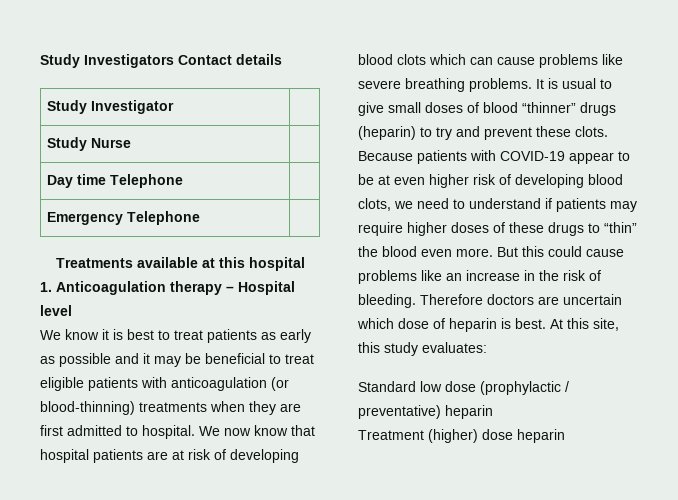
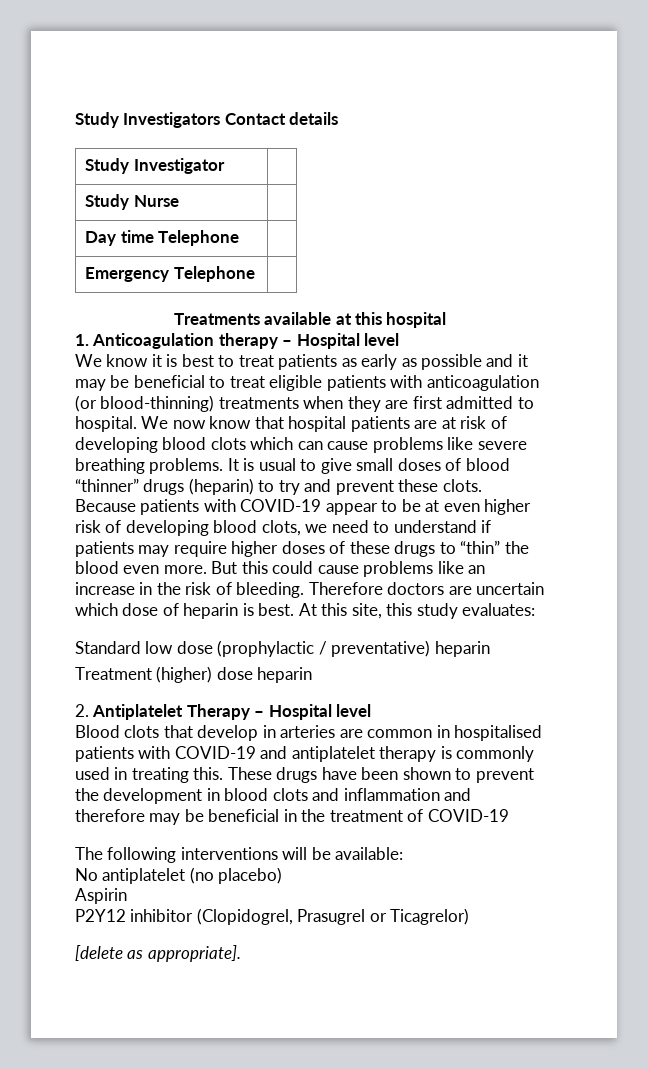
+ 2. Antiplatelet Therapy – Hospital level
+ Blood clots that develop in arteries are common in hospitalised patients with COVID-19 and antiplatelet therapy is commonly used in treating this. These drugs have been shown to prevent the development in blood clots and inflammation and therefore may be beneficial in the treatment of COVID-19
+ The following interventions will be available:
+ No antiplatelet (no placebo)
+ Aspirin
+ P2Y12 inhibitor (Clopidogrel, Prasugrel or Ticagrelor)
+ [delete as appropriate].

